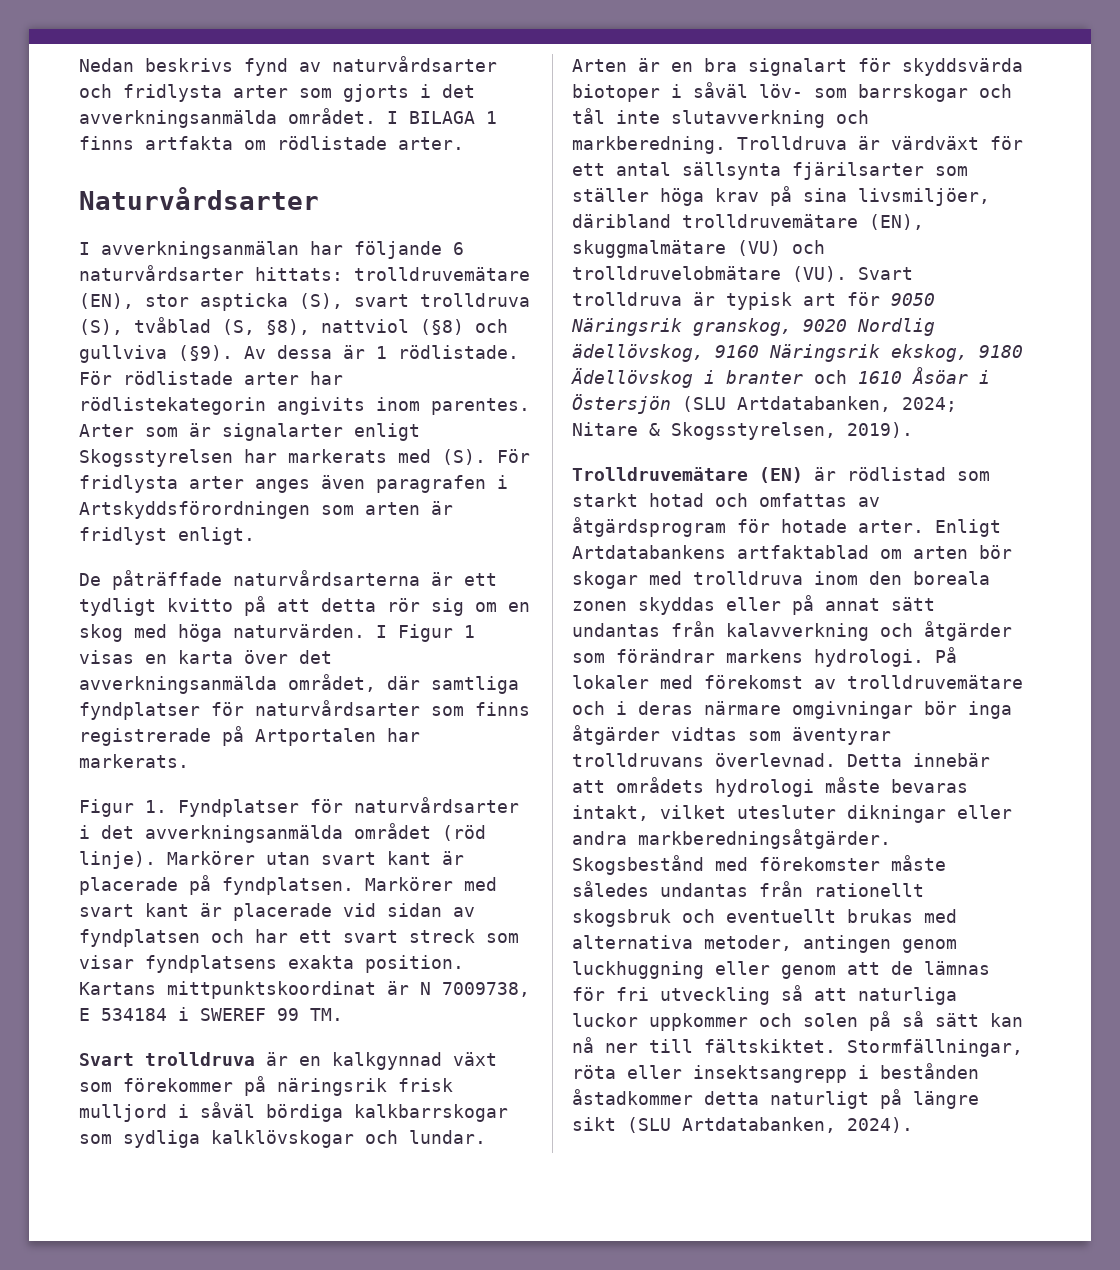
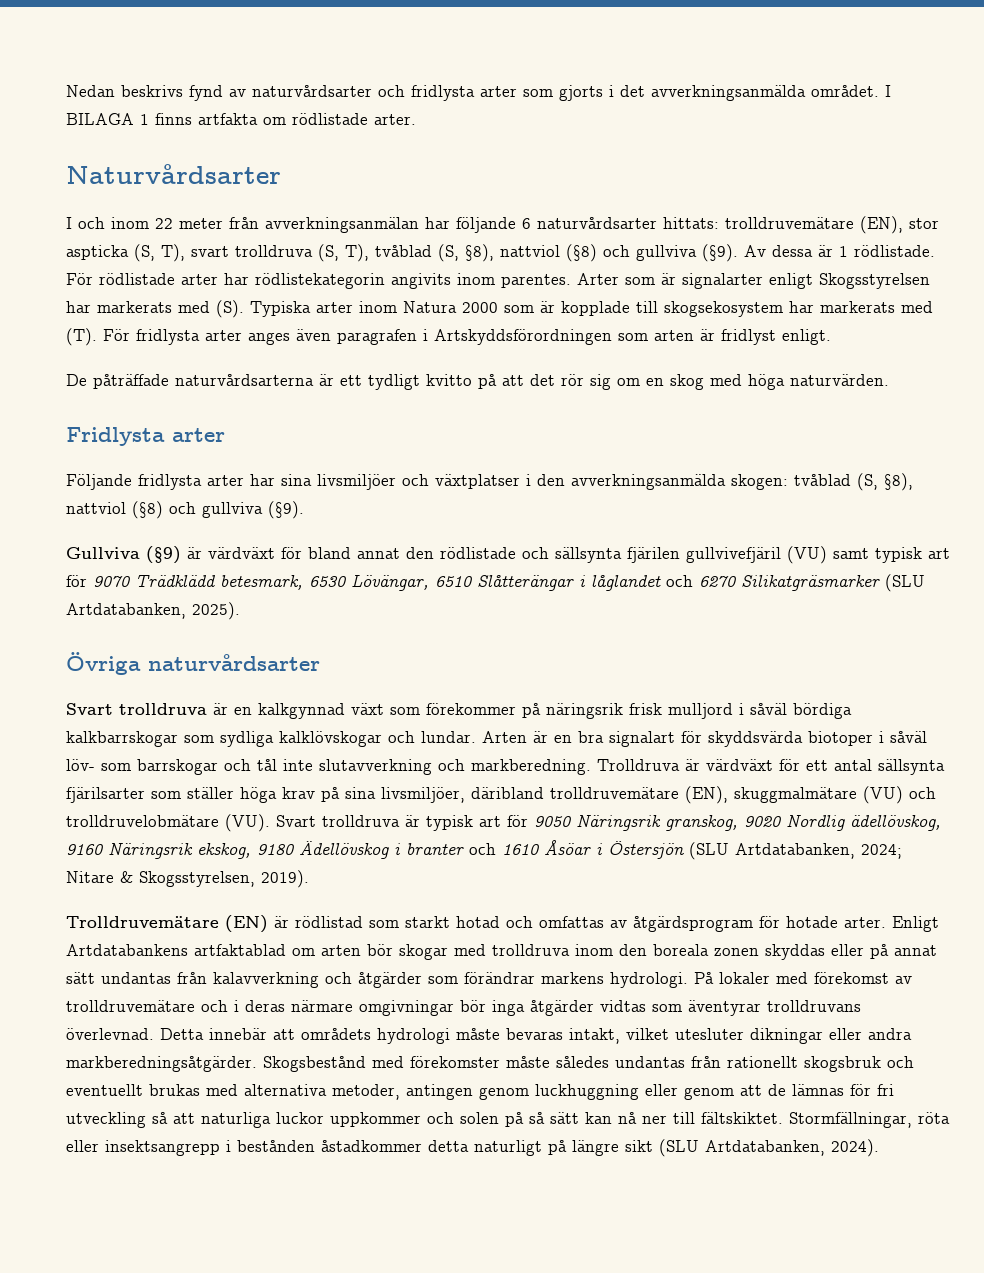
- I avverkningsanmälan har följande 6 naturvårdsarter hittats: trolldruvemätare (EN), stor aspticka (S), svart trolldruva (S), tvåblad (S, §8), nattviol (§8) och gullviva (§9).
+ I och inom 22 meter från avverkningsanmälan har följande 6 naturvårdsarter hittats: trolldruvemätare (EN), stor aspticka (S, T), svart trolldruva (S, T), tvåblad (S, §8), nattviol (§8) och gullviva (§9).
- Arter som är signalarter enligt Skogsstyrelsen har markerats med (S). För fridlysta arter anges även paragrafen i Artskyddsförordningen som arten är fridlyst enligt.
+ Arter som är signalarter enligt Skogsstyrelsen har markerats med (S). Typiska arter inom Natura 2000 som är kopplade till skogsekosystem har markerats med (T). För fridlysta arter anges även paragrafen i Artskyddsförordningen som arten är fridlyst enligt.
- De påträffade naturvårdsarterna är ett tydligt kvitto på att detta rör sig om en skog med höga naturvärden. I Figur 1 visas en karta över det avverkningsanmälda området, där samtliga fyndplatser för naturvårdsarter som finns registrerade på Artportalen har markerats.
- Figur 1. Fyndplatser för naturvårdsarter i det avverkningsanmälda området (röd linje). Markörer utan svart kant är placerade på fyndplatsen. Markörer med svart kant är placerade vid sidan av fyndplatsen och har ett svart streck som visar fyndplatsens exakta position. Kartans mittpunktskoordinat är N 7009738, E 534184 i SWEREF 99 TM.
+ De påträffade naturvårdsarterna är ett tydligt kvitto på att det rör sig om en skog med höga naturvärden.
+ Fridlysta arter
+ Följande fridlysta arter har sina livsmiljöer och växtplatser i den avverkningsanmälda skogen: tvåblad (S, §8), nattviol (§8) och gullviva (§9).
+ Gullviva (§9) är värdväxt för bland annat den rödlistade och sällsynta fjärilen gullvivefjäril (VU) samt typisk art för 9070 Trädklädd betesmark, 6530 Lövängar, 6510 Slåtterängar i låglandet och 6270 Silikatgräsmarker (SLU Artdatabanken, 2025).
+ Övriga naturvårdsarter

